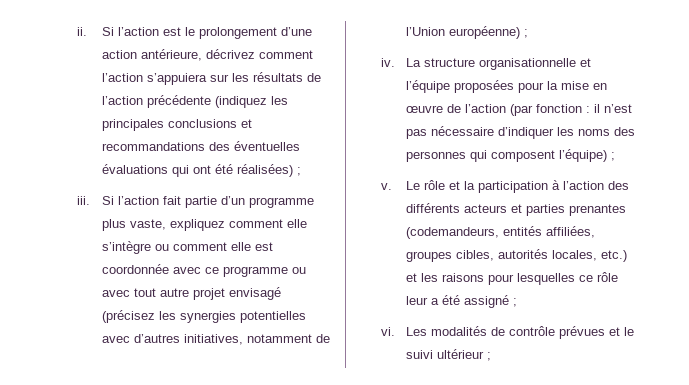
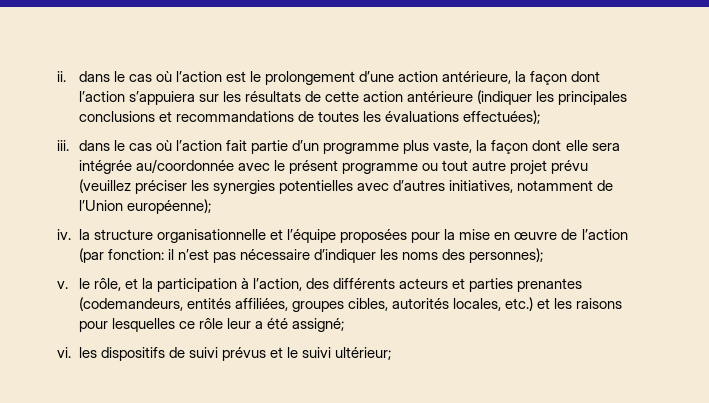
- ii. Si l’action est le prolongement d’une action antérieure, décrivez comment l’action s’appuiera sur les résultats de l’action précédente (indiquez les principales conclusions et recommandations des éventuelles évaluations qui ont été réalisées) ;
- iii. Si l’action fait partie d’un programme plus vaste, expliquez comment elle s’intègre ou comment elle est coordonnée avec ce programme ou avec tout autre projet envisagé (précisez les synergies potentielles avec d’autres initiatives, notamment de l’Union européenne) ;
+ ii. dans le cas où l’action est le prolongement d’une action antérieure, la façon dont l’action s’appuiera sur les résultats de cette action antérieure (indiquer les principales conclusions et recommandations de toutes les évaluations effectuées);
+ iii. dans le cas où l’action fait partie d’un programme plus vaste, la façon dont elle sera intégrée au/coordonnée avec le présent programme ou tout autre projet prévu (veuillez préciser les synergies potentielles avec d’autres initiatives, notamment de l’Union européenne);
- iv. La structure organisationnelle et l’équipe proposées pour la mise en œuvre de l’action (par fonction : il n’est pas nécessaire d’indiquer les noms des personnes qui composent l’équipe) ;
+ iv. la structure organisationnelle et l’équipe proposées pour la mise en œuvre de l’action (par fonction: il n’est pas nécessaire d’indiquer les noms des personnes);
- v. Le rôle et la participation à l’action des différents acteurs et parties prenantes (codemandeurs, entités affiliées, groupes cibles, autorités locales, etc.) et les raisons pour lesquelles ce rôle leur a été assigné ;
+ v. le rôle, et la participation à l’action, des différents acteurs et parties prenantes (codemandeurs, entités affiliées, groupes cibles, autorités locales, etc.) et les raisons pour lesquelles ce rôle leur a été assigné;
- vi. Les modalités de contrôle prévues et le suivi ultérieur ;
+ vi. les dispositifs de suivi prévus et le suivi ultérieur;

